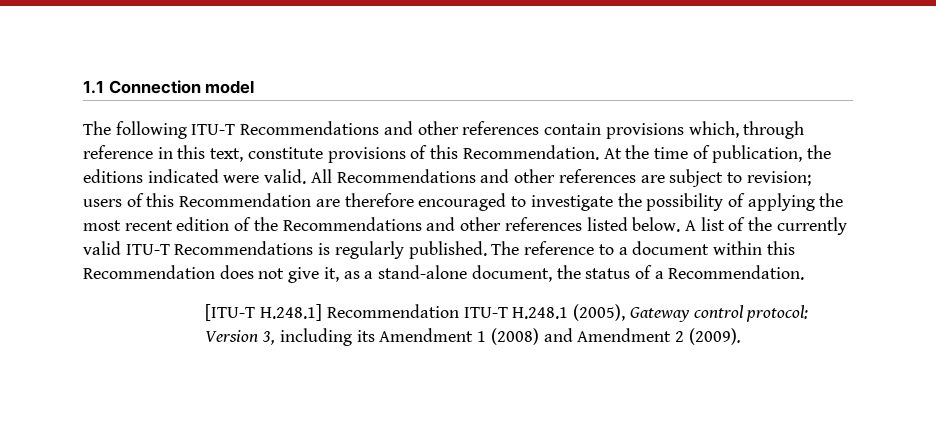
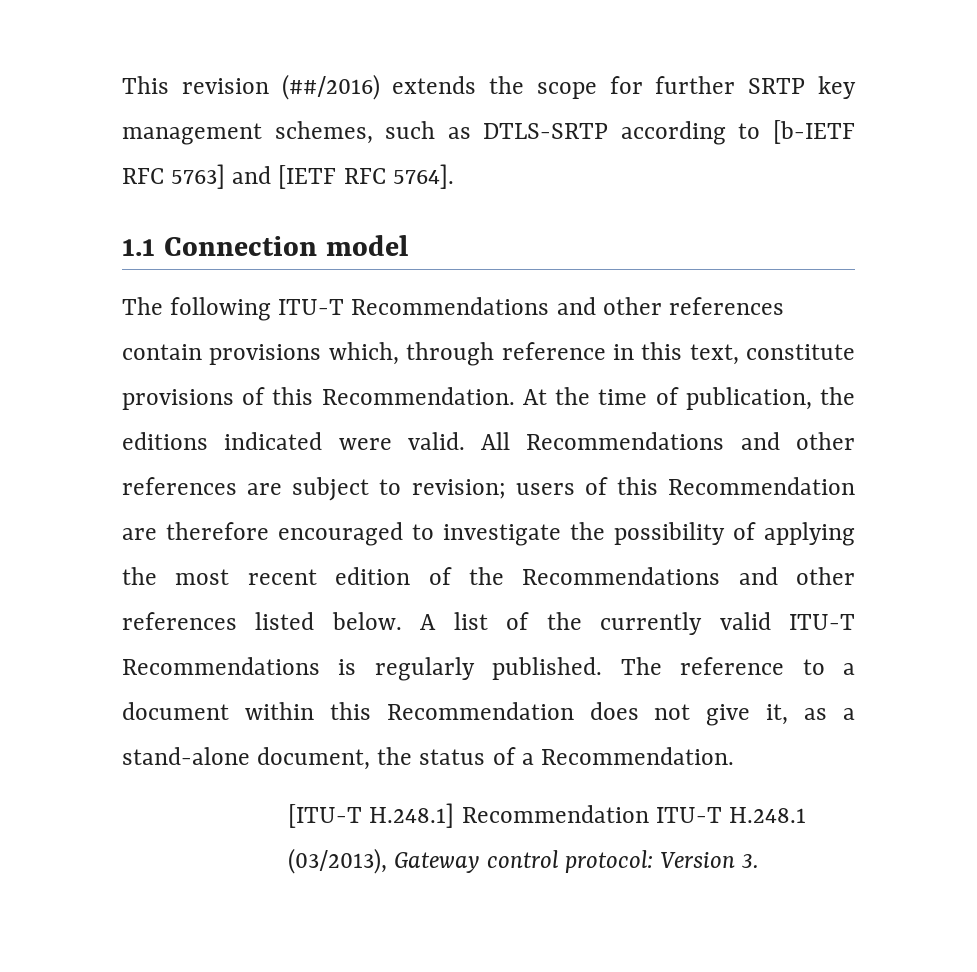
+ This revision (##/2016) extends the scope for further SRTP key management schemes, such as DTLS-SRTP according to [b-IETF RFC 5763] and [IETF RFC 5764].
- [ITU-T H.248.1] Recommendation ITU-T H.248.1 (2005), Gateway control protocol: Version 3, including its Amendment 1 (2008) and Amendment 2 (2009).
+ [ITU-T H.248.1] Recommendation ITU-T H.248.1 (03/2013), Gateway control protocol: Version 3.

